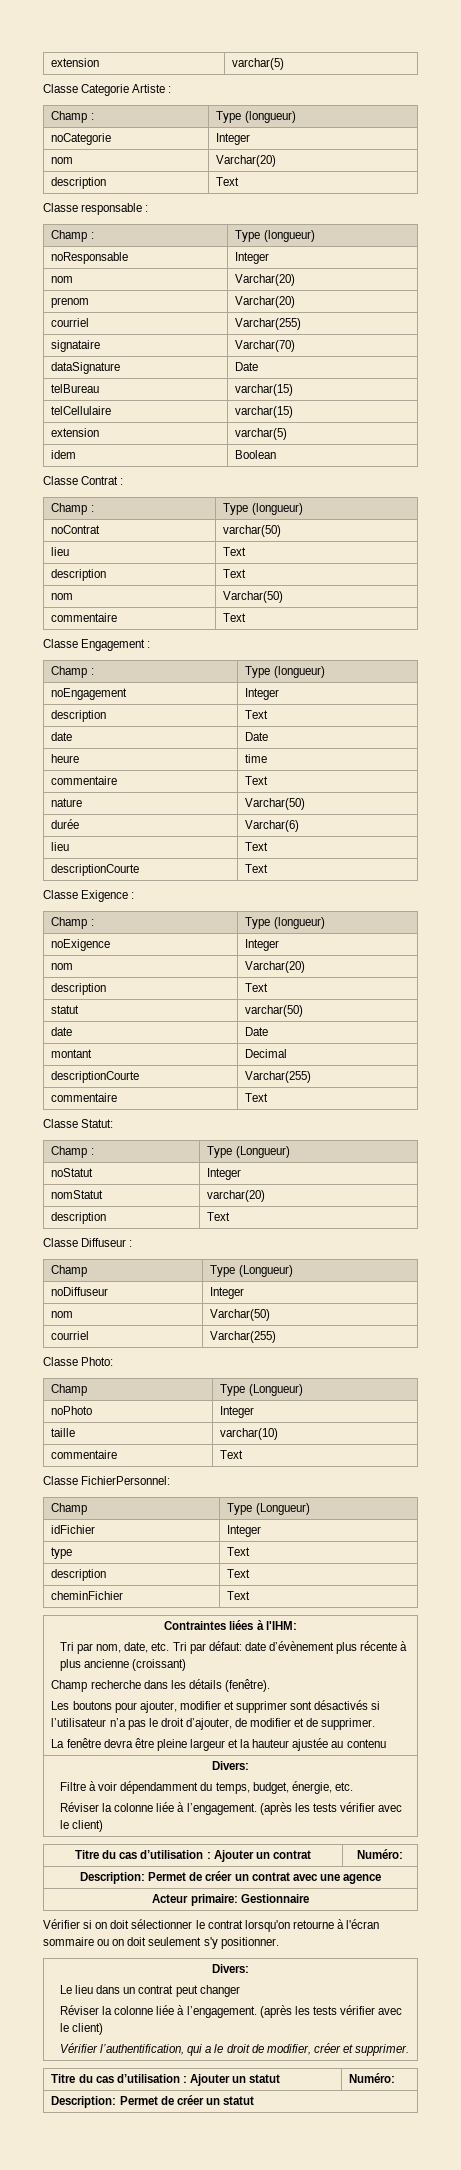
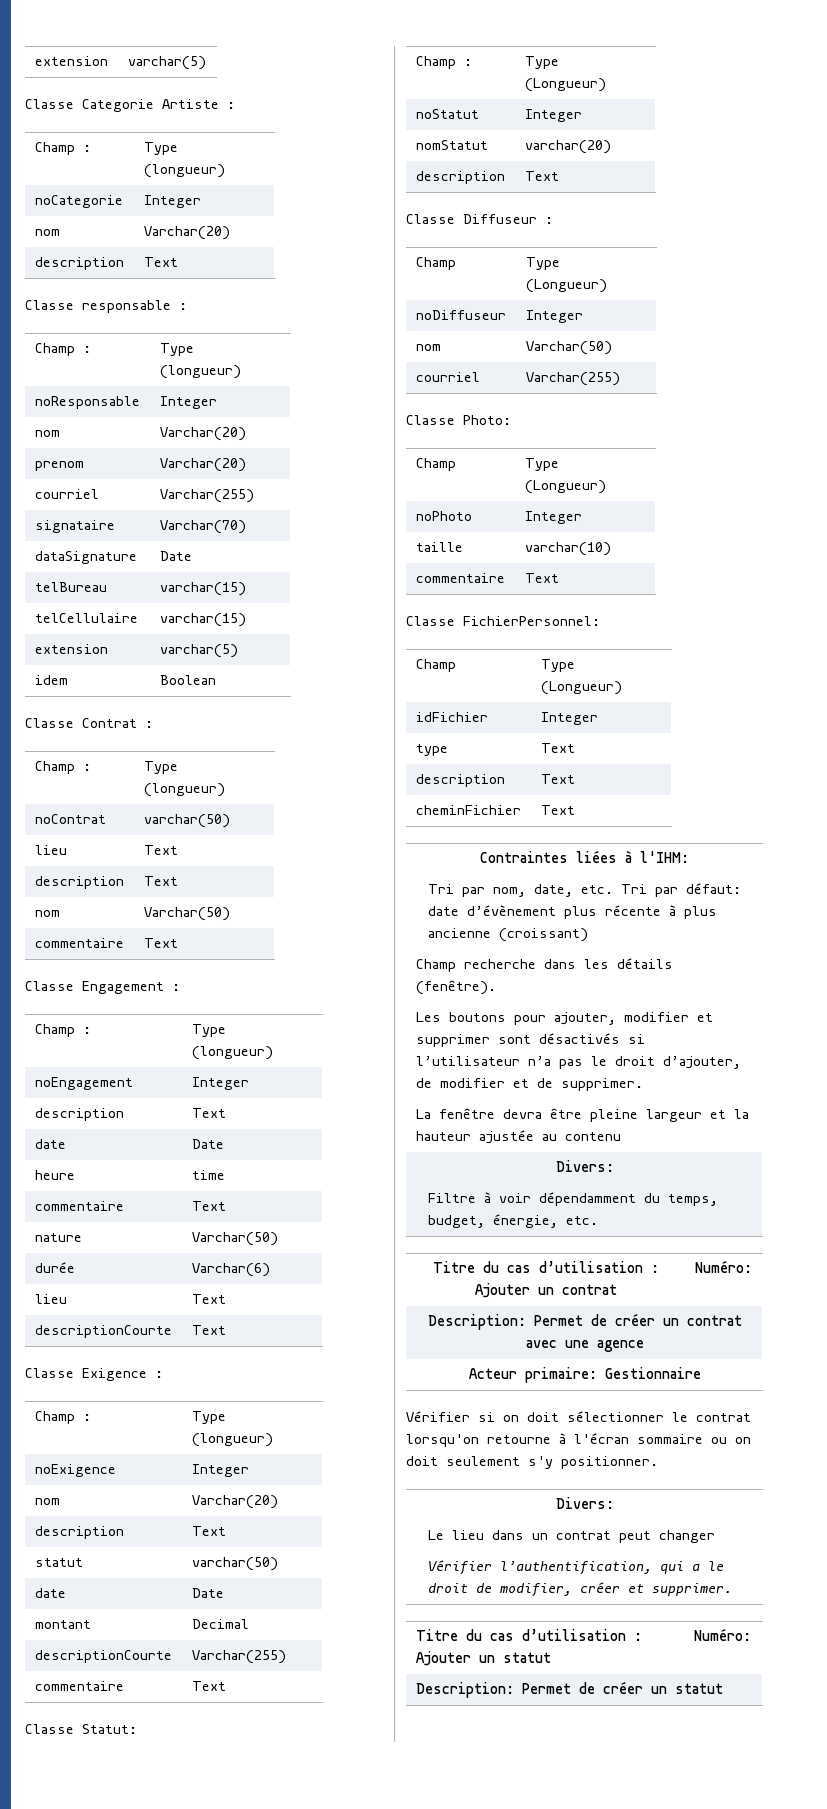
  La fenêtre devra être pleine largeur et la hauteur ajustée au contenu
  Divers:
  Filtre à voir dépendamment du temps, budget, énergie, etc.
- Réviser la colonne liée à l’engagement. (après les tests vérifier avec le client)
  Vérifier si on doit sélectionner le contrat lorsqu'on retourne à l'écran sommaire ou on doit seulement s'y positionner.
  Divers:
  Le lieu dans un contrat peut changer
- Réviser la colonne liée à l’engagement. (après les tests vérifier avec le client)

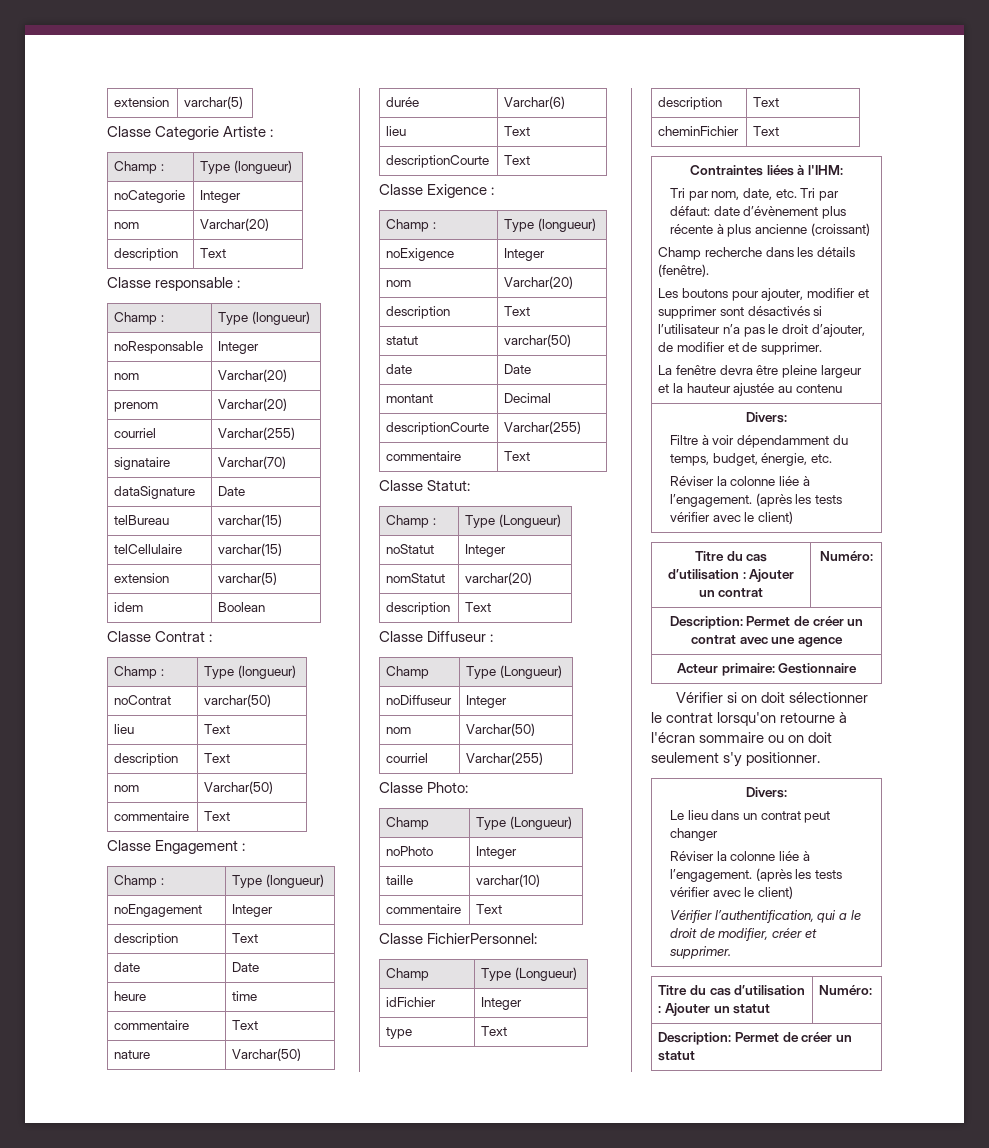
  La fenêtre devra être pleine largeur et la hauteur ajustée au contenu
  Divers:
  Filtre à voir dépendamment du temps, budget, énergie, etc.
+ Réviser la colonne liée à l’engagement. (après les tests vérifier avec le client)
  Vérifier si on doit sélectionner le contrat lorsqu'on retourne à l'écran sommaire ou on doit seulement s'y positionner.
  Divers:
  Le lieu dans un contrat peut changer
+ Réviser la colonne liée à l’engagement. (après les tests vérifier avec le client)

